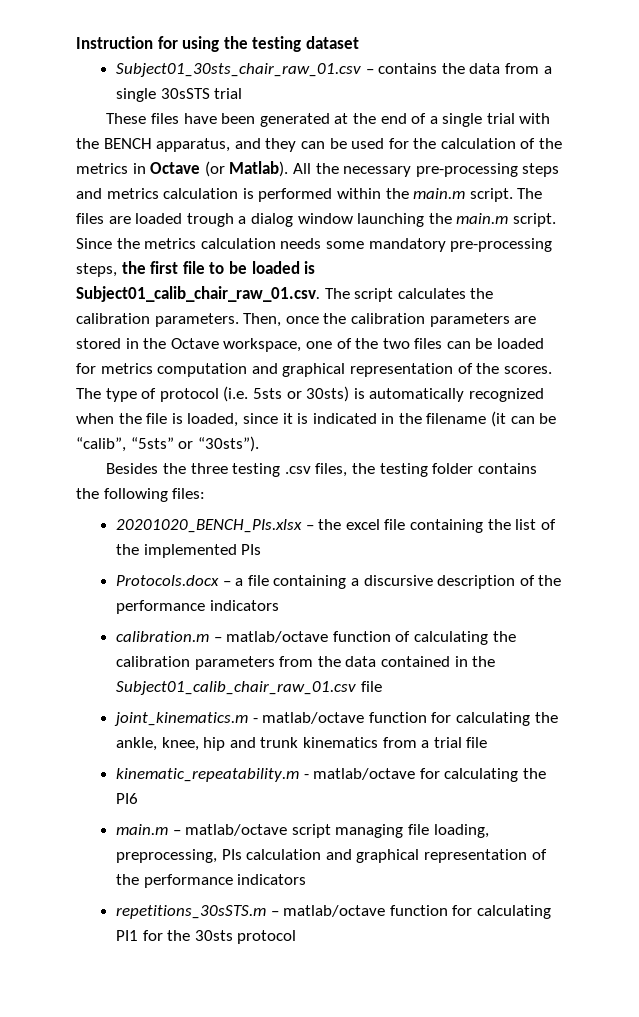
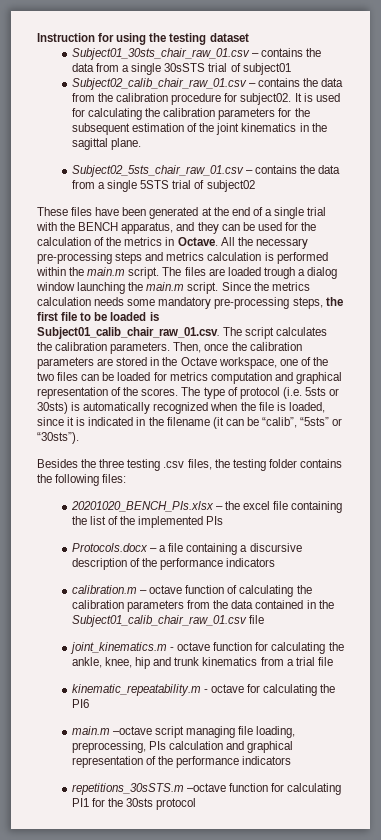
- Subject01_30sts_chair_raw_01.csv – contains the data from a single 30sSTS trial
+ Subject01_30sts_chair_raw_01.csv – contains the data from a single 30sSTS trial of subject01
+ Subject02_calib_chair_raw_01.csv – contains the data from the calibration procedure for subject02. It is used for calculating the calibration parameters for the subsequent estimation of the joint kinematics in the sagittal plane.
+ Subject02_5sts_chair_raw_01.csv – contains the data from a single 5STS trial of subject02
- These files have been generated at the end of a single trial with the BENCH apparatus, and they can be used for the calculation of the metrics in Octave (or Matlab).
+ These files have been generated at the end of a single trial with the BENCH apparatus, and they can be used for the calculation of the metrics in Octave.
- calibration.m – matlab/octave function of calculating the calibration parameters from the data contained in the Subject01_calib_chair_raw_01.csv file
+ calibration.m – octave function of calculating the calibration parameters from the data contained in the Subject01_calib_chair_raw_01.csv file
- joint_kinematics.m - matlab/octave function for calculating the ankle, knee, hip and trunk kinematics from a trial file
+ joint_kinematics.m - octave function for calculating the ankle, knee, hip and trunk kinematics from a trial file
- kinematic_repeatability.m - matlab/octave for calculating the PI6
+ kinematic_repeatability.m - octave for calculating the PI6
- main.m – matlab/octave script managing file loading, preprocessing, PIs calculation and graphical representation of the performance indicators
+ main.m –octave script managing file loading, preprocessing, PIs calculation and graphical representation of the performance indicators
- repetitions_30sSTS.m – matlab/octave function for calculating PI1 for the 30sts protocol
+ repetitions_30sSTS.m –octave function for calculating PI1 for the 30sts protocol

